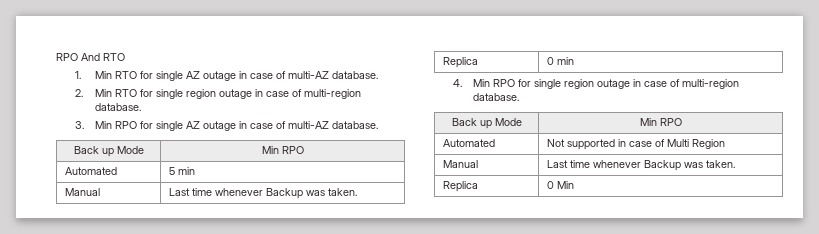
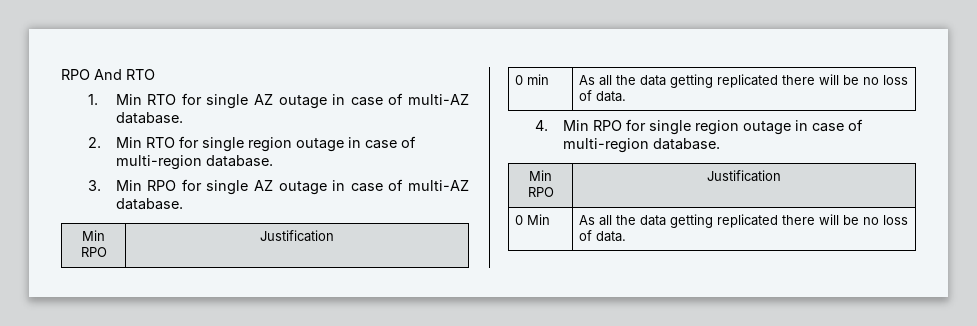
  3. Min RPO for single AZ outage in case of multi-AZ database.
- Back up Mode | Min RPO
- Automated | 5 min
- Manual | Last time whenever Backup was taken.
- Replica | 0 min
+ Min RPO | Justification
+ 0 min | As all the data getting replicated there will be no loss of data.
  4. Min RPO for single region outage in case of multi-region database.
- Back up Mode | Min RPO
- Automated | Not supported in case of Multi Region
- Manual | Last time whenever Backup was taken.
- Replica | 0 Min
+ Min RPO | Justification
+ 0 Min | As all the data getting replicated there will be no loss of data.

